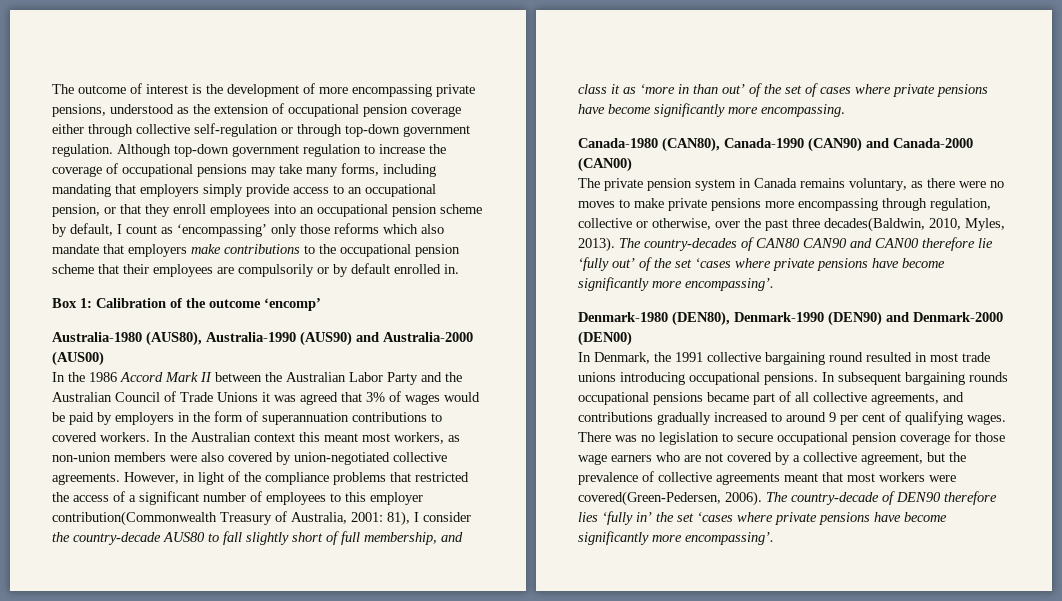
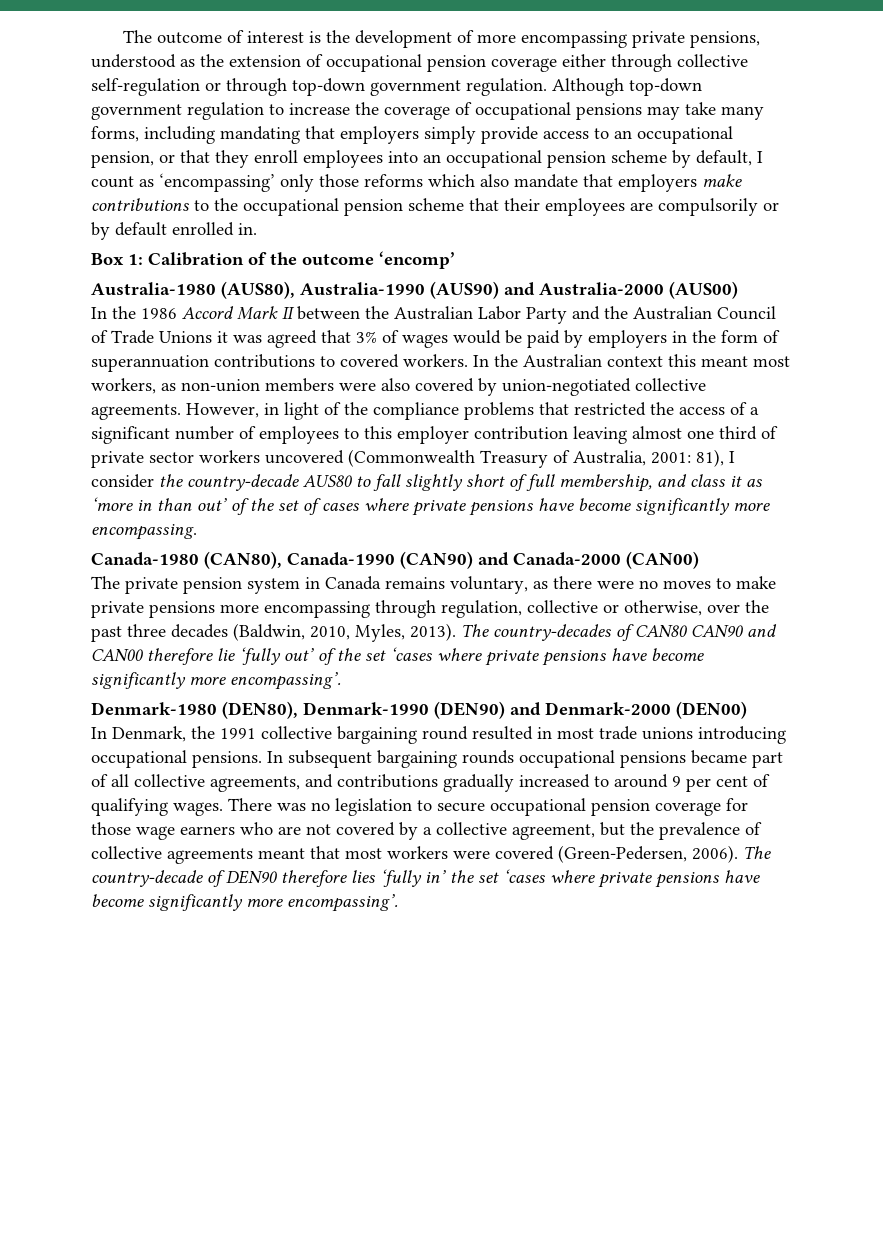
- However, in light of the compliance problems that restricted the access of a significant number of employees to this employer contribution(Commonwealth Treasury of Australia, 2001: 81), I consider the country-decade AUS80 to fall slightly short of full membership, and class it as ‘more in than out’ of the set of cases where private pensions have become significantly more encompassing.
+ However, in light of the compliance problems that restricted the access of a significant number of employees to this employer contribution leaving almost one third of private sector workers uncovered (Commonwealth Treasury of Australia, 2001: 81), I consider the country-decade AUS80 to fall slightly short of full membership, and class it as ‘more in than out’ of the set of cases where private pensions have become significantly more encompassing.
- The private pension system in Canada remains voluntary, as there were no moves to make private pensions more encompassing through regulation, collective or otherwise, over the past three decades(Baldwin, 2010, Myles, 2013).
+ The private pension system in Canada remains voluntary, as there were no moves to make private pensions more encompassing through regulation, collective or otherwise, over the past three decades (Baldwin, 2010, Myles, 2013).
- There was no legislation to secure occupational pension coverage for those wage earners who are not covered by a collective agreement, but the prevalence of collective agreements meant that most workers were covered(Green-Pedersen, 2006).
+ There was no legislation to secure occupational pension coverage for those wage earners who are not covered by a collective agreement, but the prevalence of collective agreements meant that most workers were covered (Green-Pedersen, 2006).

